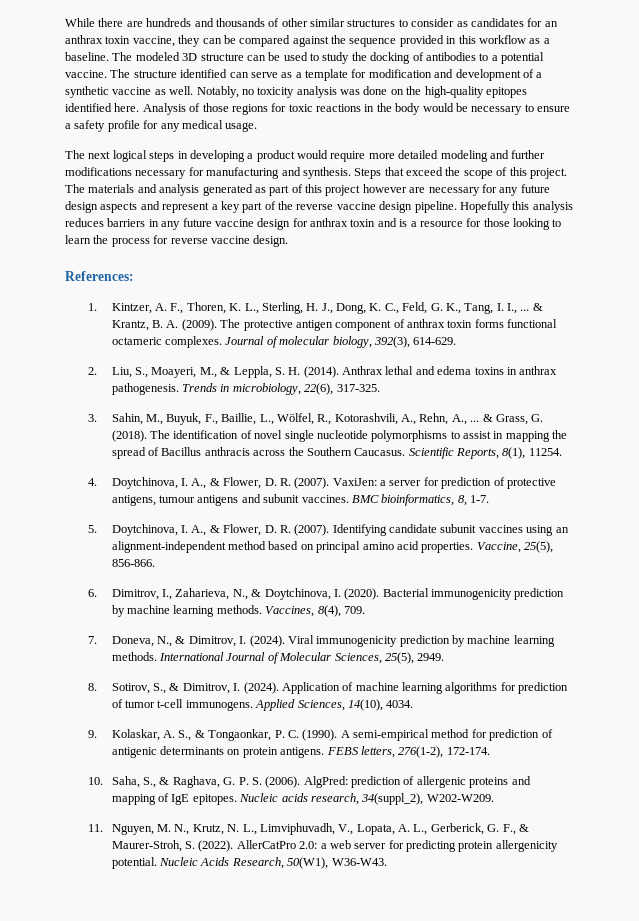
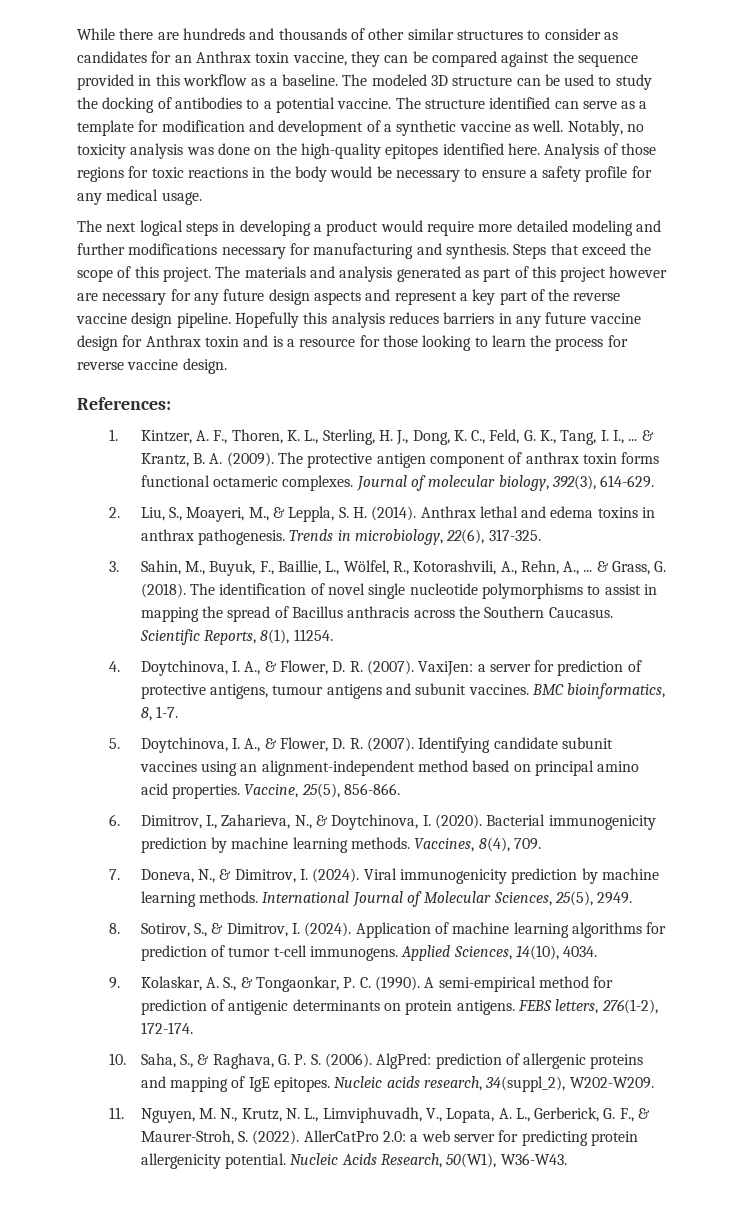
- While there are hundreds and thousands of other similar structures to consider as candidates for an anthrax toxin vaccine, they can be compared against the sequence provided in this workflow as a baseline.
+ While there are hundreds and thousands of other similar structures to consider as candidates for an Anthrax toxin vaccine, they can be compared against the sequence provided in this workflow as a baseline.
- Hopefully this analysis reduces barriers in any future vaccine design for anthrax toxin and is a resource for those looking to learn the process for reverse vaccine design.
+ Hopefully this analysis reduces barriers in any future vaccine design for Anthrax toxin and is a resource for those looking to learn the process for reverse vaccine design.

